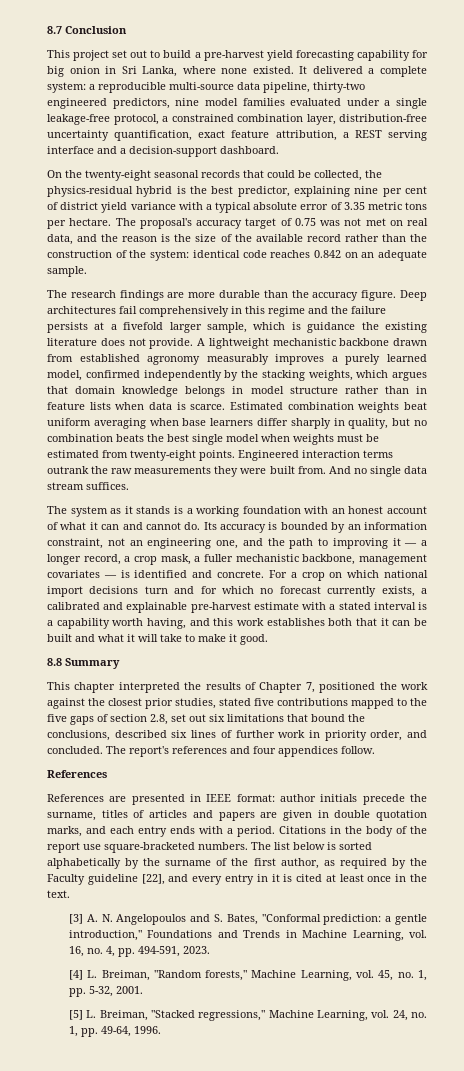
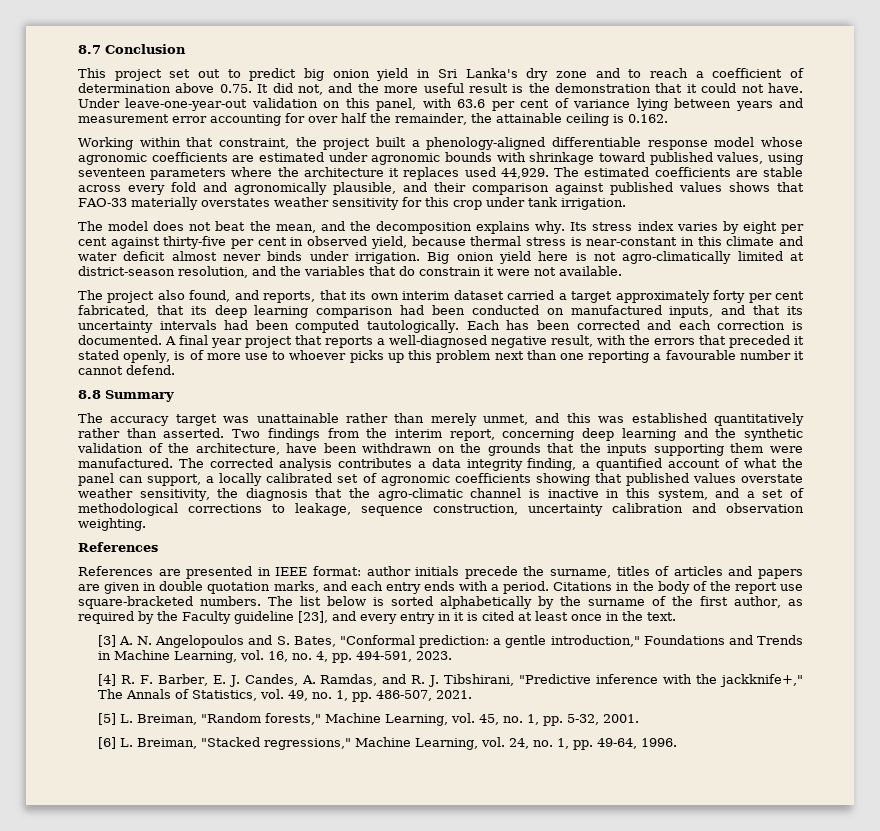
- This project set out to build a pre-harvest yield forecasting capability for big onion in Sri Lanka, where none existed. It delivered a complete system: a reproducible multi-source data pipeline, thirty-two engineered predictors, nine model families evaluated under a single leakage-free protocol, a constrained combination layer, distribution-free uncertainty quantification, exact feature attribution, a REST serving interface and a decision-support dashboard.
- On the twenty-eight seasonal records that could be collected, the physics-residual hybrid is the best predictor, explaining nine per cent of district yield variance with a typical absolute error of 3.35 metric tons per hectare. The proposal's accuracy target of 0.75 was not met on real data, and the reason is the size of the available record rather than the construction of the system: identical code reaches 0.842 on an adequate sample.
- The research findings are more durable than the accuracy figure. Deep architectures fail comprehensively in this regime and the failure persists at a fivefold larger sample, which is guidance the existing literature does not provide. A lightweight mechanistic backbone drawn from established agronomy measurably improves a purely learned model, confirmed independently by the stacking weights, which argues that domain knowledge belongs in model structure rather than in feature lists when data is scarce. Estimated combination weights beat uniform averaging when base learners differ sharply in quality, but no combination beats the best single model when weights must be estimated from twenty-eight points. Engineered interaction terms outrank the raw measurements they were built from. And no single data stream suffices.
- The system as it stands is a working foundation with an honest account of what it can and cannot do. Its accuracy is bounded by an information constraint, not an engineering one, and the path to improving it — a longer record, a crop mask, a fuller mechanistic backbone, management covariates — is identified and concrete. For a crop on which national import decisions turn and for which no forecast currently exists, a calibrated and explainable pre-harvest estimate with a stated interval is a capability worth having, and this work establishes both that it can be built and what it will take to make it good.
+ This project set out to predict big onion yield in Sri Lanka's dry zone and to reach a coefficient of determination above 0.75. It did not, and the more useful result is the demonstration that it could not have. Under leave-one-year-out validation on this panel, with 63.6 per cent of variance lying between years and measurement error accounting for over half the remainder, the attainable ceiling is 0.162.
+ Working within that constraint, the project built a phenology-aligned differentiable response model whose agronomic coefficients are estimated under agronomic bounds with shrinkage toward published values, using seventeen parameters where the architecture it replaces used 44,929. The estimated coefficients are stable across every fold and agronomically plausible, and their comparison against published values shows that FAO-33 materially overstates weather sensitivity for this crop under tank irrigation.
+ The model does not beat the mean, and the decomposition explains why. Its stress index varies by eight per cent against thirty-five per cent in observed yield, because thermal stress is near-constant in this climate and water deficit almost never binds under irrigation. Big onion yield here is not agro-climatically limited at district-season resolution, and the variables that do constrain it were not available.
+ The project also found, and reports, that its own interim dataset carried a target approximately forty per cent fabricated, that its deep learning comparison had been conducted on manufactured inputs, and that its uncertainty intervals had been computed tautologically. Each has been corrected and each correction is documented. A final year project that reports a well-diagnosed negative result, with the errors that preceded it stated openly, is of more use to whoever picks up this problem next than one reporting a favourable number it cannot defend.
  8.8 Summary
- This chapter interpreted the results of Chapter 7, positioned the work against the closest prior studies, stated five contributions mapped to the five gaps of section 2.8, set out six limitations that bound the conclusions, described six lines of further work in priority order, and concluded. The report's references and four appendices follow.
+ The accuracy target was unattainable rather than merely unmet, and this was established quantitatively rather than asserted. Two findings from the interim report, concerning deep learning and the synthetic validation of the architecture, have been withdrawn on the grounds that the inputs supporting them were manufactured. The corrected analysis contributes a data integrity finding, a quantified account of what the panel can support, a locally calibrated set of agronomic coefficients showing that published values overstate weather sensitivity, the diagnosis that the agro-climatic channel is inactive in this system, and a set of methodological corrections to leakage, sequence construction, uncertainty calibration and observation weighting.
- The list below is sorted alphabetically by the surname of the first author, as required by the Faculty guideline [22], and every entry in it is cited at least once in the text.
+ The list below is sorted alphabetically by the surname of the first author, as required by the Faculty guideline [23], and every entry in it is cited at least once in the text.
- [4] L. Breiman, "Random forests," Machine Learning, vol. 45, no. 1, pp. 5-32, 2001.
+ [4] R. F. Barber, E. J. Candes, A. Ramdas, and R. J. Tibshirani, "Predictive inference with the jackknife+," The Annals of Statistics, vol. 49, no. 1, pp. 486-507, 2021.
+ [5] L. Breiman, "Random forests," Machine Learning, vol. 45, no. 1, pp. 5-32, 2001.
- [5] L. Breiman, "Stacked regressions," Machine Learning, vol. 24, no. 1, pp. 49-64, 1996.
+ [6] L. Breiman, "Stacked regressions," Machine Learning, vol. 24, no. 1, pp. 49-64, 1996.

